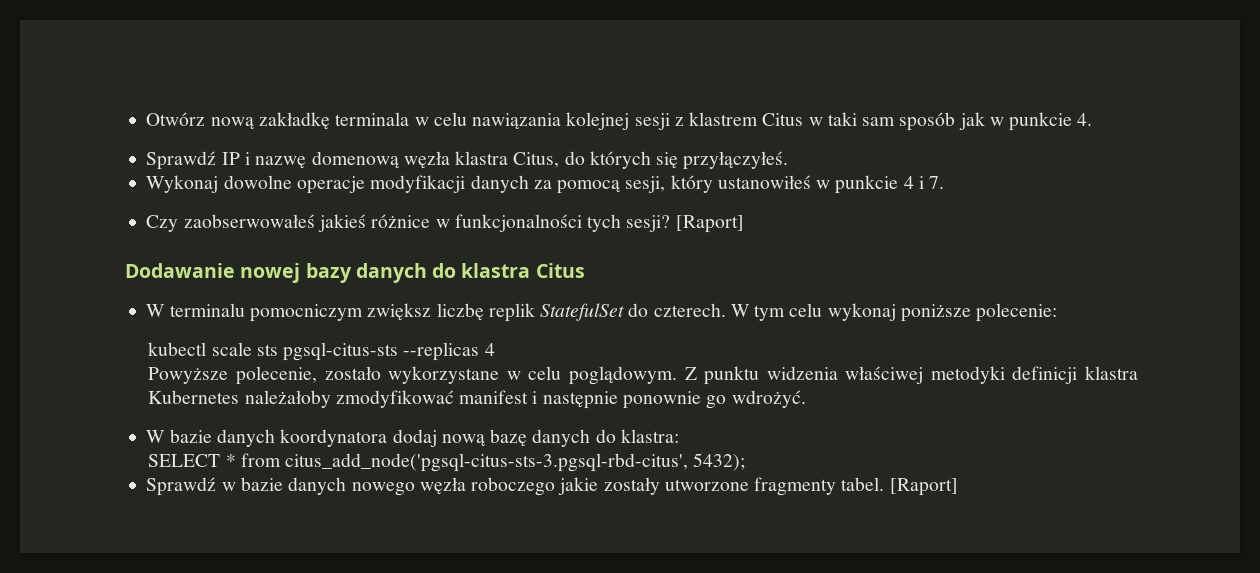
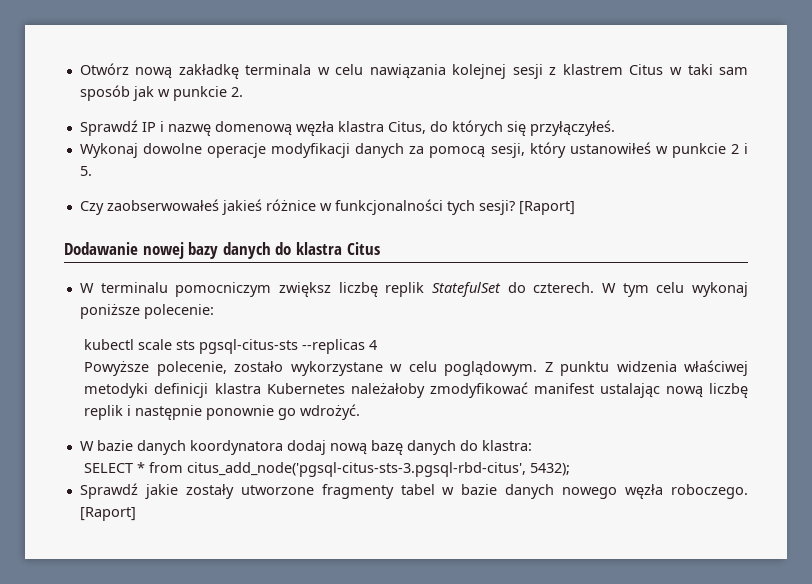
- Otwórz nową zakładkę terminala w celu nawiązania kolejnej sesji z klastrem Citus w taki sam sposób jak w punkcie 4.
+ Otwórz nową zakładkę terminala w celu nawiązania kolejnej sesji z klastrem Citus w taki sam sposób jak w punkcie 2.
- Wykonaj dowolne operacje modyfikacji danych za pomocą sesji, który ustanowiłeś w punkcie 4 i 7.
+ Wykonaj dowolne operacje modyfikacji danych za pomocą sesji, który ustanowiłeś w punkcie 2 i 5.
- Z punktu widzenia właściwej metodyki definicji klastra Kubernetes należałoby zmodyfikować manifest i następnie ponownie go wdrożyć.
+ Z punktu widzenia właściwej metodyki definicji klastra Kubernetes należałoby zmodyfikować manifest ustalając nową liczbę replik i następnie ponownie go wdrożyć.
- Sprawdź w bazie danych nowego węzła roboczego jakie zostały utworzone fragmenty tabel.
+ Sprawdź jakie zostały utworzone fragmenty tabel w bazie danych nowego węzła roboczego.

